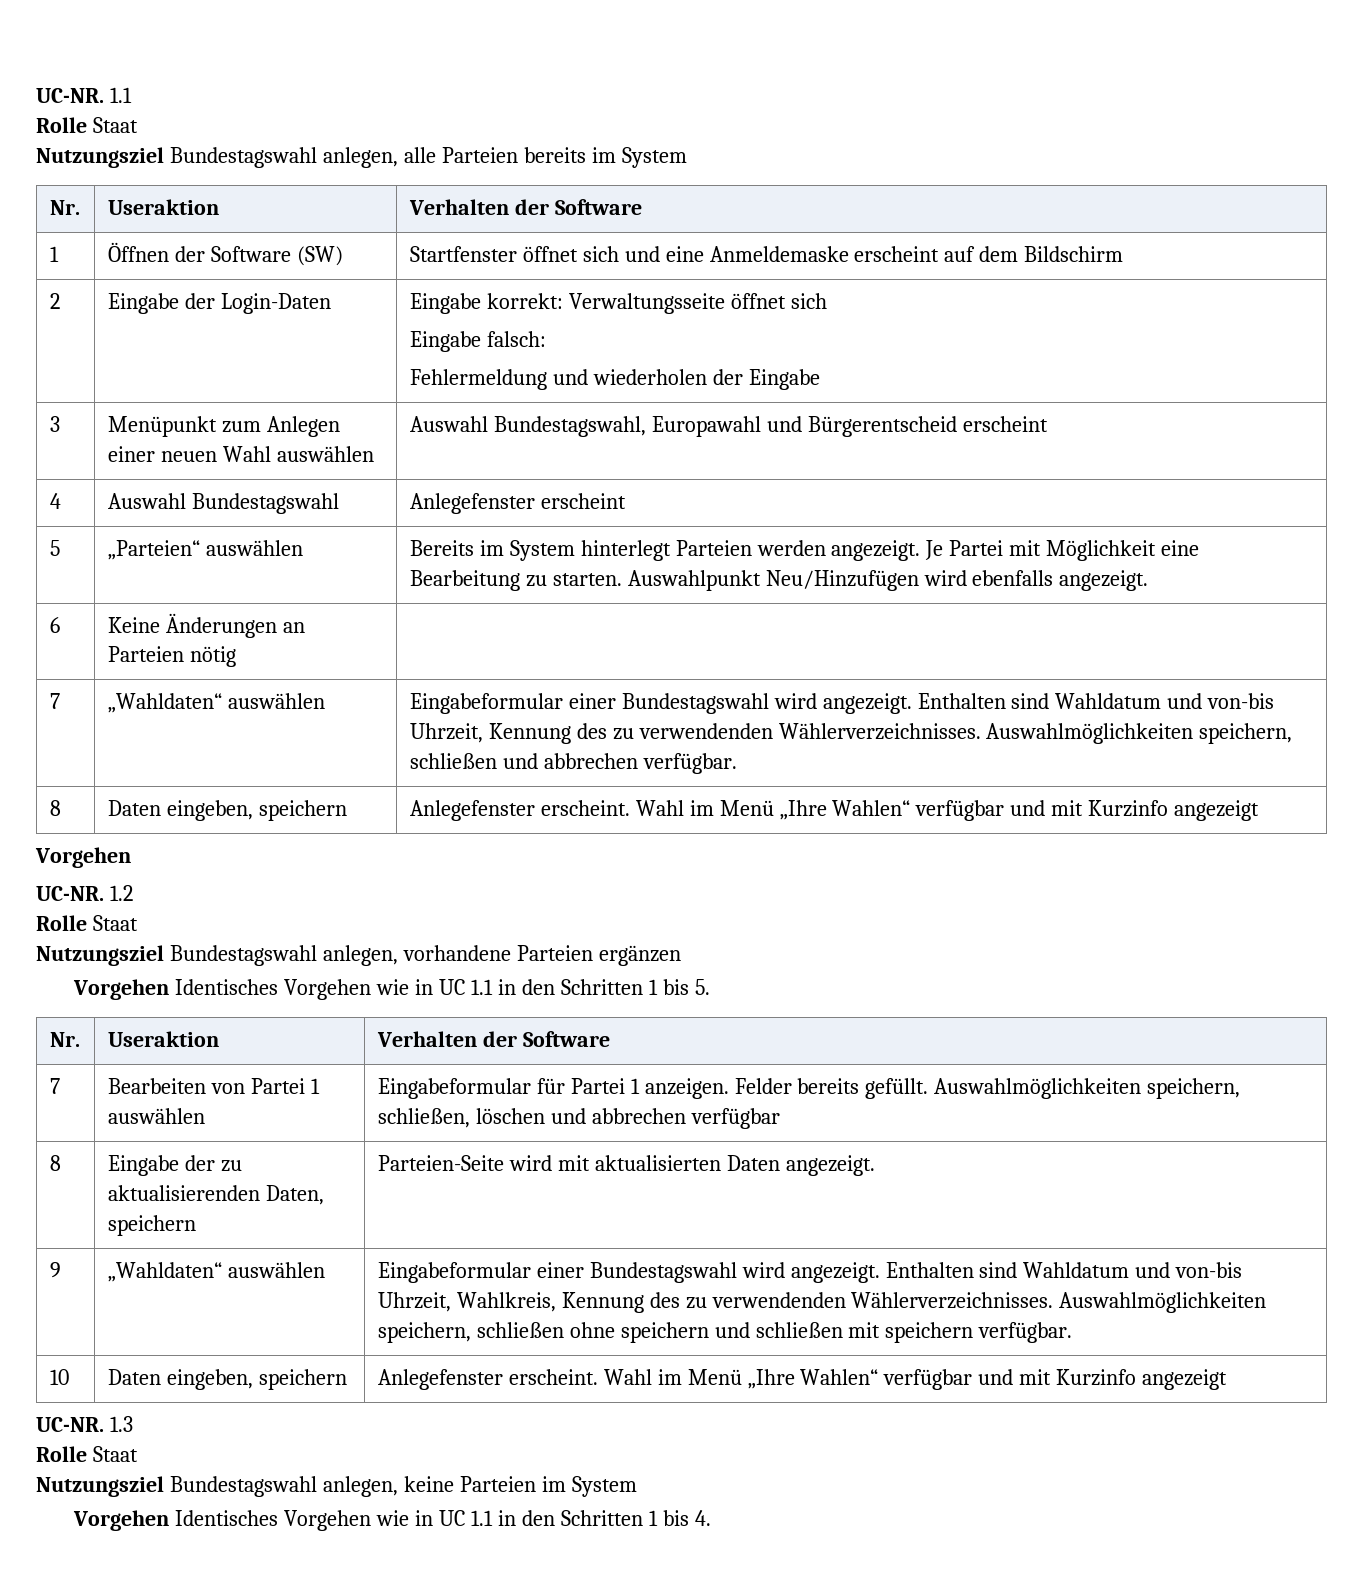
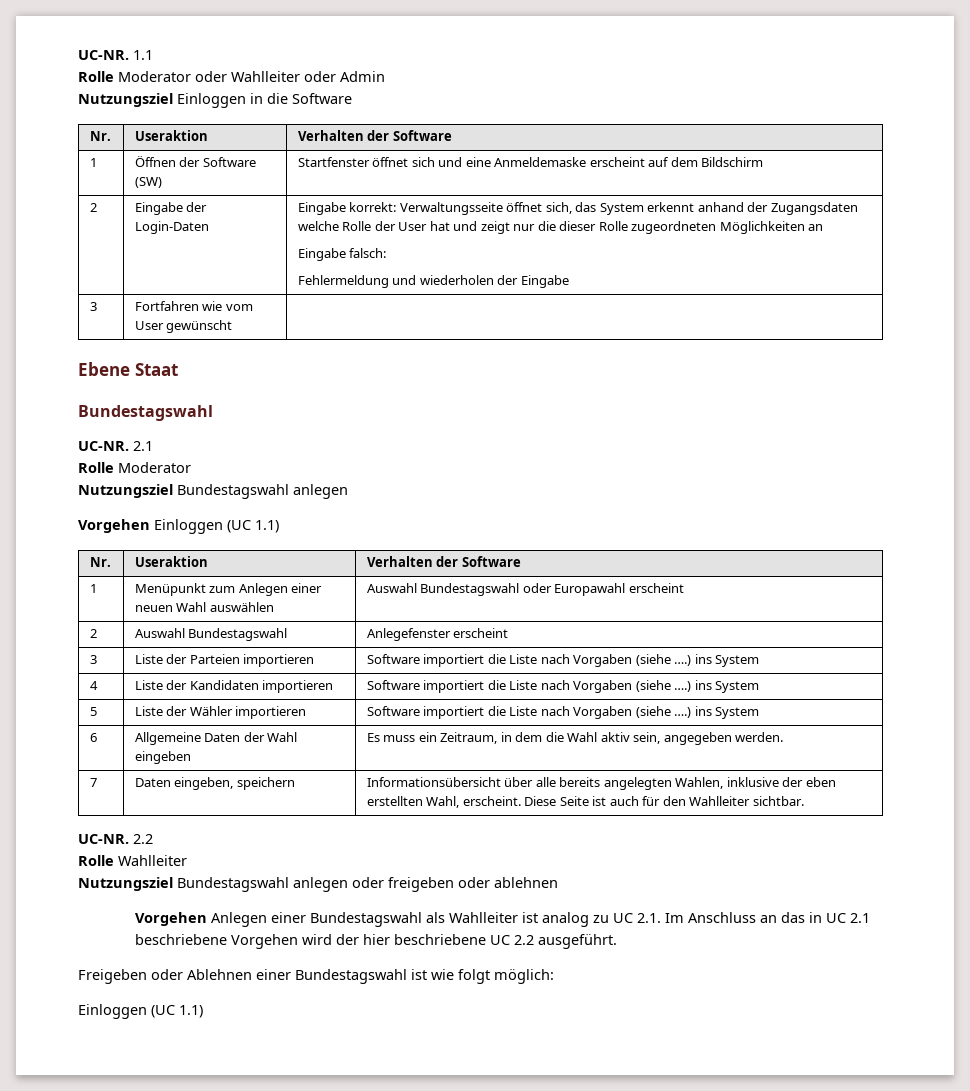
  UC-NR. 1.1
- Rolle Staat
- Nutzungsziel Bundestagswahl anlegen, alle Parteien bereits im System
+ Rolle Moderator oder Wahlleiter oder Admin
+ Nutzungsziel Einloggen in die Software
- 2 | Eingabe der Login-Daten | Eingabe korrekt: Verwaltungsseite öffnet sich
+ 2 | Eingabe der Login-Daten | Eingabe korrekt: Verwaltungsseite öffnet sich, das System erkennt anhand der Zugangsdaten welche Rolle der User hat und zeigt nur die dieser Rolle zugeordneten Möglichkeiten an
- 3 | Menüpunkt zum Anlegen einer neuen Wahl auswählen | Auswahl Bundestagswahl, Europawahl und Bürgerentscheid erscheint
- 4 | Auswahl Bundestagswahl | Anlegefenster erscheint
+ 3 | Fortfahren wie vom User gewünscht |
+ Ebene Staat
+ Bundestagswahl
+ UC-NR. 2.1
+ Rolle Moderator
+ Nutzungsziel Bundestagswahl anlegen
+ Vorgehen Einloggen (UC 1.1)
+ Nr. | Useraktion | Verhalten der Software
+ 1 | Menüpunkt zum Anlegen einer neuen Wahl auswählen | Auswahl Bundestagswahl oder Europawahl erscheint
+ 2 | Auswahl Bundestagswahl | Anlegefenster erscheint
- 5 | „Parteien“ auswählen | Bereits im System hinterlegt Parteien werden angezeigt. Je Partei mit Möglichkeit eine Bearbeitung zu starten. Auswahlpunkt Neu/Hinzufügen wird ebenfalls angezeigt.
- 6 | Keine Änderungen an Parteien nötig |
- 7 | „Wahldaten“ auswählen | Eingabeformular einer Bundestagswahl wird angezeigt. Enthalten sind Wahldatum und von-bis Uhrzeit, Kennung des zu verwendenden Wählerverzeichnisses. Auswahlmöglichkeiten speichern, schließen und abbrechen verfügbar.
- 8 | Daten eingeben, speichern | Anlegefenster erscheint. Wahl im Menü „Ihre Wahlen“ verfügbar und mit Kurzinfo angezeigt
- Vorgehen
- UC-NR. 1.2
- Rolle Staat
- Nutzungsziel Bundestagswahl anlegen, vorhandene Parteien ergänzen
- Vorgehen Identisches Vorgehen wie in UC 1.1 in den Schritten 1 bis 5.
- Nr. | Useraktion | Verhalten der Software
- 7 | Bearbeiten von Partei 1 auswählen | Eingabeformular für Partei 1 anzeigen. Felder bereits gefüllt. Auswahlmöglichkeiten speichern, schließen, löschen und abbrechen verfügbar
- 8 | Eingabe der zu aktualisierenden Daten, speichern | Parteien-Seite wird mit aktualisierten Daten angezeigt.
- 9 | „Wahldaten“ auswählen | Eingabeformular einer Bundestagswahl wird angezeigt. Enthalten sind Wahldatum und von-bis Uhrzeit, Wahlkreis, Kennung des zu verwendenden Wählerverzeichnisses. Auswahlmöglichkeiten speichern, schließen ohne speichern und schließen mit speichern verfügbar.
- 10 | Daten eingeben, speichern | Anlegefenster erscheint. Wahl im Menü „Ihre Wahlen“ verfügbar und mit Kurzinfo angezeigt
- UC-NR. 1.3
- Rolle Staat
- Nutzungsziel Bundestagswahl anlegen, keine Parteien im System
- Vorgehen Identisches Vorgehen wie in UC 1.1 in den Schritten 1 bis 4.
+ 3 | Liste der Parteien importieren | Software importiert die Liste nach Vorgaben (siehe ….) ins System
+ 4 | Liste der Kandidaten importieren | Software importiert die Liste nach Vorgaben (siehe ….) ins System
+ 5 | Liste der Wähler importieren | Software importiert die Liste nach Vorgaben (siehe ….) ins System
+ 6 | Allgemeine Daten der Wahl eingeben | Es muss ein Zeitraum, in dem die Wahl aktiv sein, angegeben werden.
+ 7 | Daten eingeben, speichern | Informationsübersicht über alle bereits angelegten Wahlen, inklusive der eben erstellten Wahl, erscheint. Diese Seite ist auch für den Wahlleiter sichtbar.
+ UC-NR. 2.2
+ Rolle Wahlleiter
+ Nutzungsziel Bundestagswahl anlegen oder freigeben oder ablehnen
+ Vorgehen Anlegen einer Bundestagswahl als Wahlleiter ist analog zu UC 2.1. Im Anschluss an das in UC 2.1 beschriebene Vorgehen wird der hier beschriebene UC 2.2 ausgeführt.
+ Freigeben oder Ablehnen einer Bundestagswahl ist wie folgt möglich:
+ Einloggen (UC 1.1)

